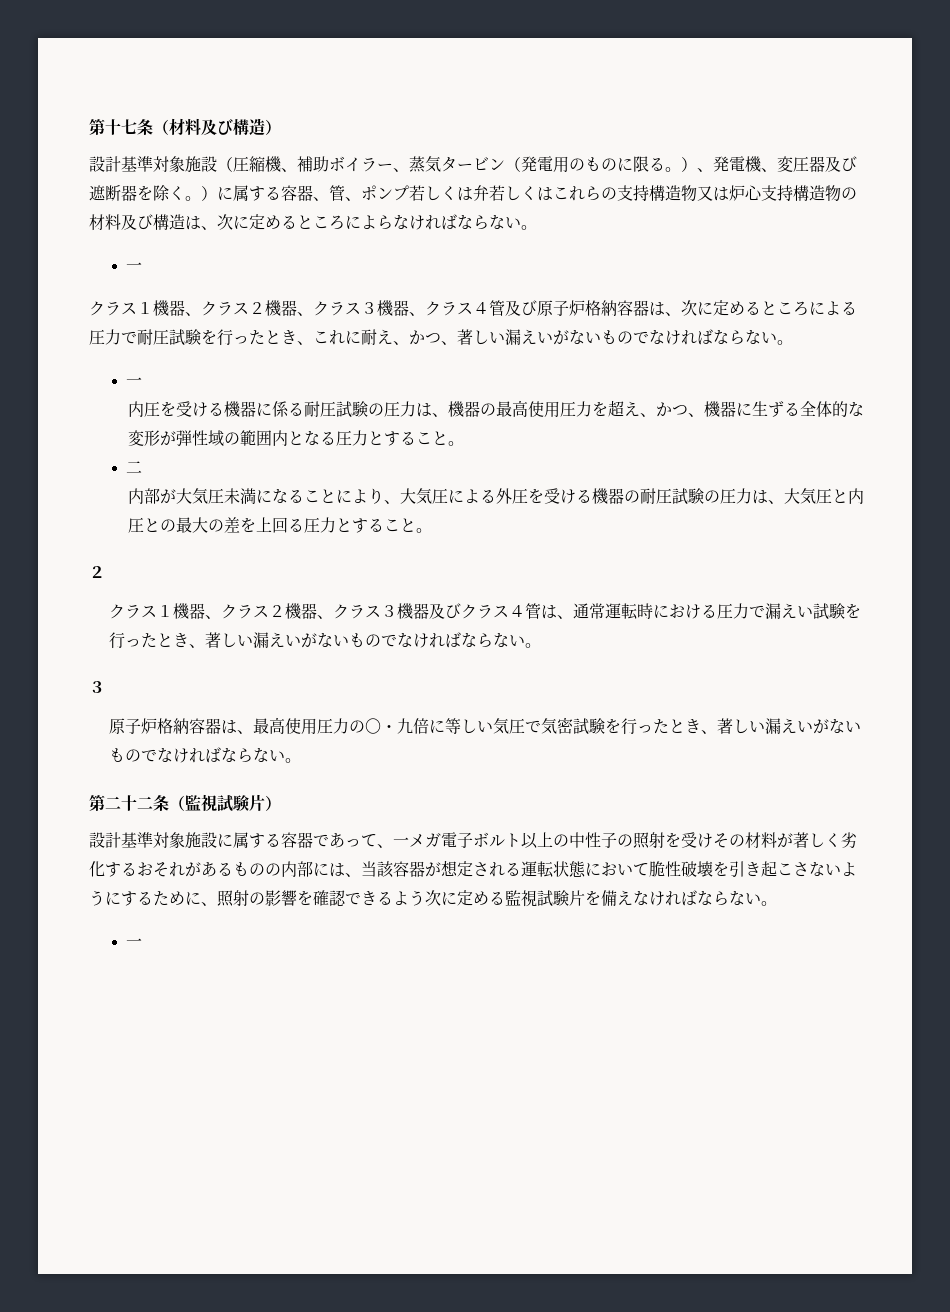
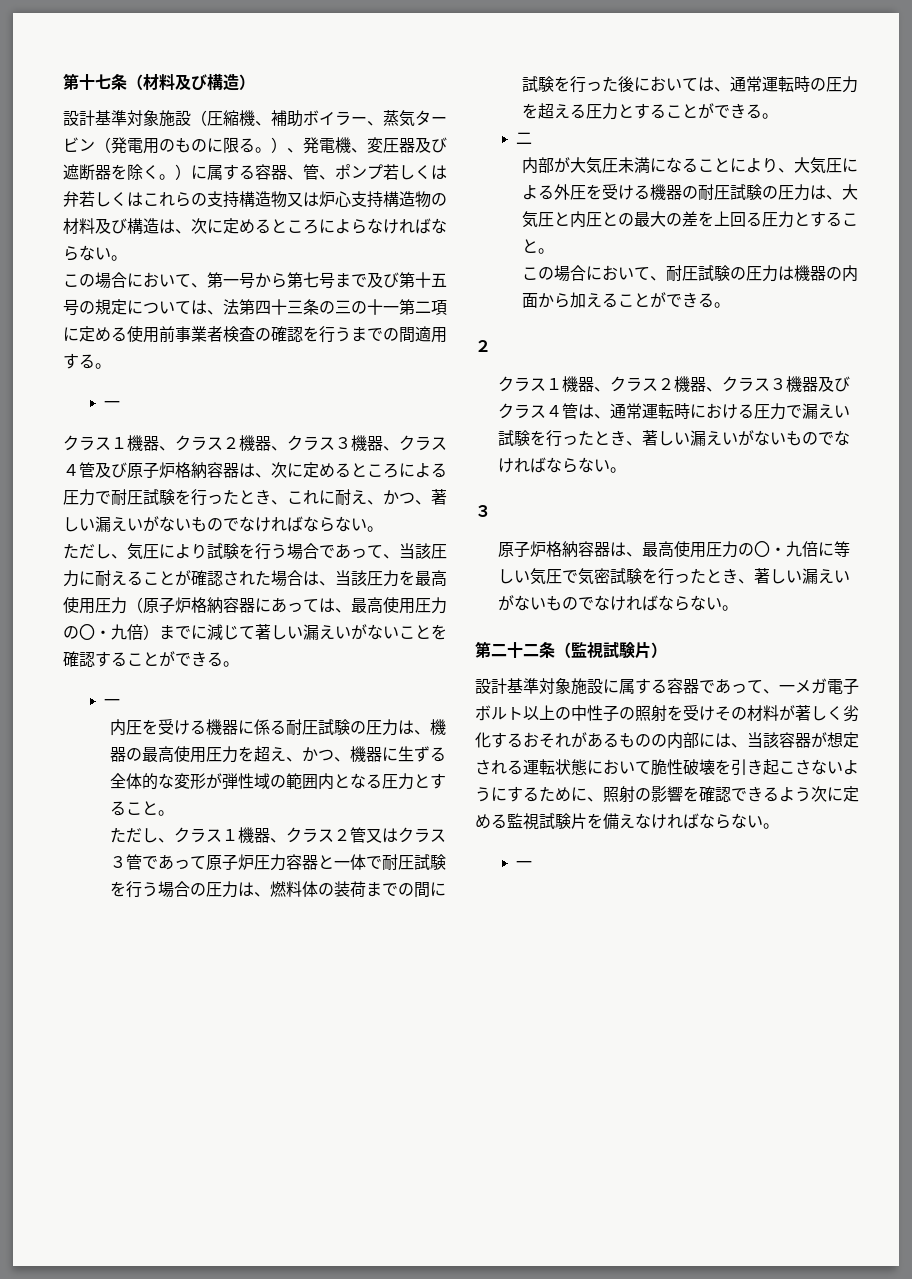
+ この場合において、第一号から第七号まで及び第十五号の規定については、法第四十三条の三の十一第二項に定める使用前事業者検査の確認を行うまでの間適用する。
+ ただし、気圧により試験を行う場合であって、当該圧力に耐えることが確認された場合は、当該圧力を最高使用圧力（原子炉格納容器にあっては、最高使用圧力の〇・九倍）までに減じて著しい漏えいがないことを確認することができる。
+ ただし、クラス１機器、クラス２管又はクラス３管であって原子炉圧力容器と一体で耐圧試験を行う場合の圧力は、燃料体の装荷までの間に試験を行った後においては、通常運転時の圧力を超える圧力とすることができる。
+ この場合において、耐圧試験の圧力は機器の内面から加えることができる。

